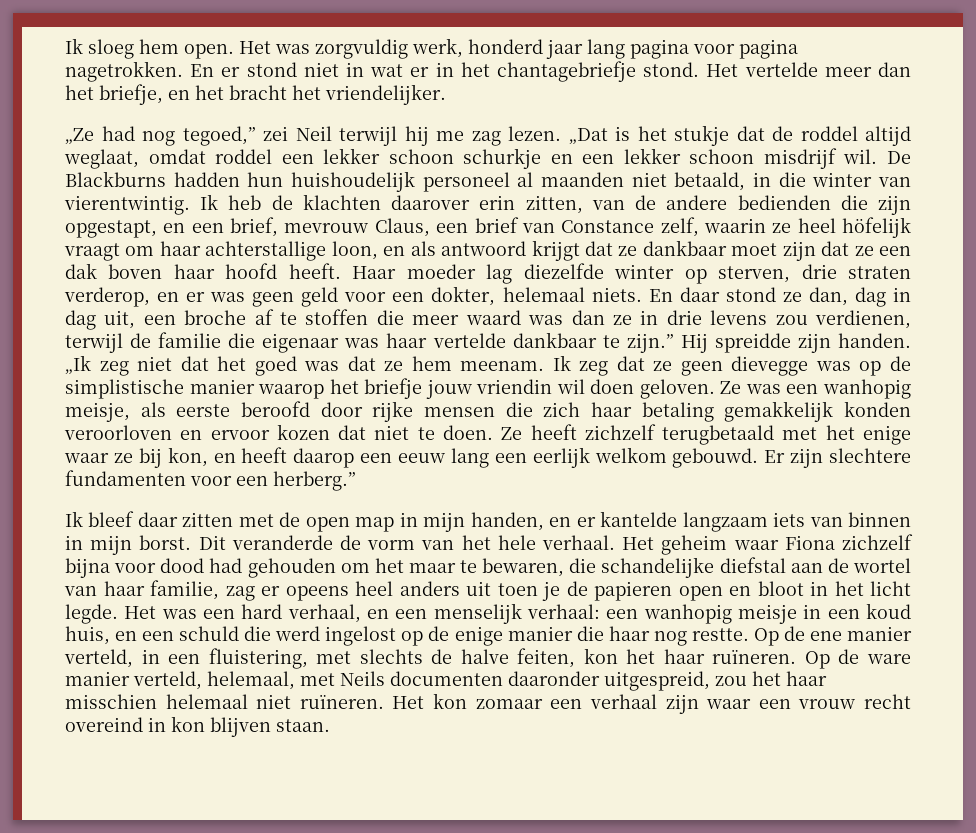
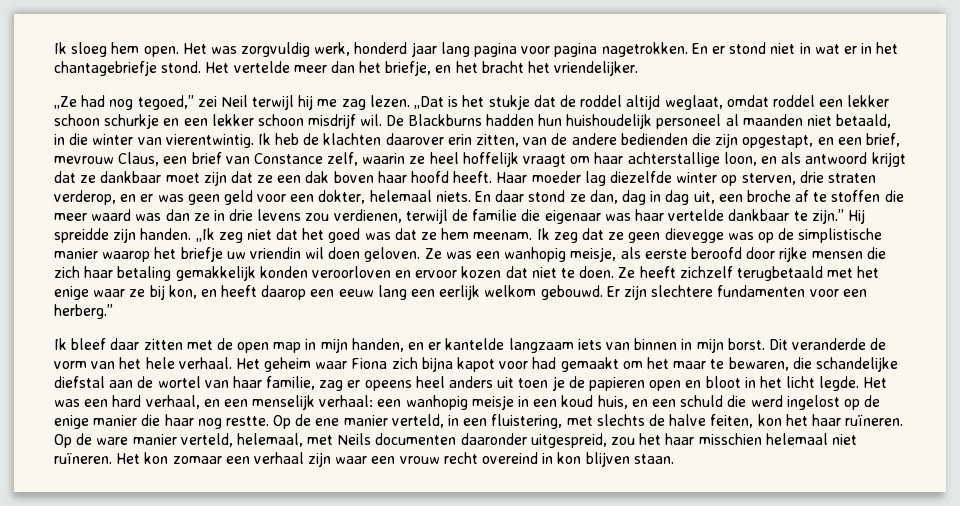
- Ik heb de klachten daarover erin zitten, van de andere bedienden die zijn opgestapt, en een brief, mevrouw Claus, een brief van Constance zelf, waarin ze heel höfelijk vraagt om haar achterstallige loon, en als antwoord krijgt dat ze dankbaar moet zijn dat ze een dak boven haar hoofd heeft.
+ Ik heb de klachten daarover erin zitten, van de andere bedienden die zijn opgestapt, en een brief, mevrouw Claus, een brief van Constance zelf, waarin ze heel hoffelijk vraagt om haar achterstallige loon, en als antwoord krijgt dat ze dankbaar moet zijn dat ze een dak boven haar hoofd heeft.
- Ik zeg dat ze geen dievegge was op de simplistische manier waarop het briefje jouw vriendin wil doen geloven.
+ Ik zeg dat ze geen dievegge was op de simplistische manier waarop het briefje uw vriendin wil doen geloven.
- Het geheim waar Fiona zichzelf bijna voor dood had gehouden om het maar te bewaren, die schandelijke diefstal aan de wortel van haar familie, zag er opeens heel anders uit toen je de papieren open en bloot in het licht legde.
+ Het geheim waar Fiona zich bijna kapot voor had gemaakt om het maar te bewaren, die schandelijke diefstal aan de wortel van haar familie, zag er opeens heel anders uit toen je de papieren open en bloot in het licht legde.

